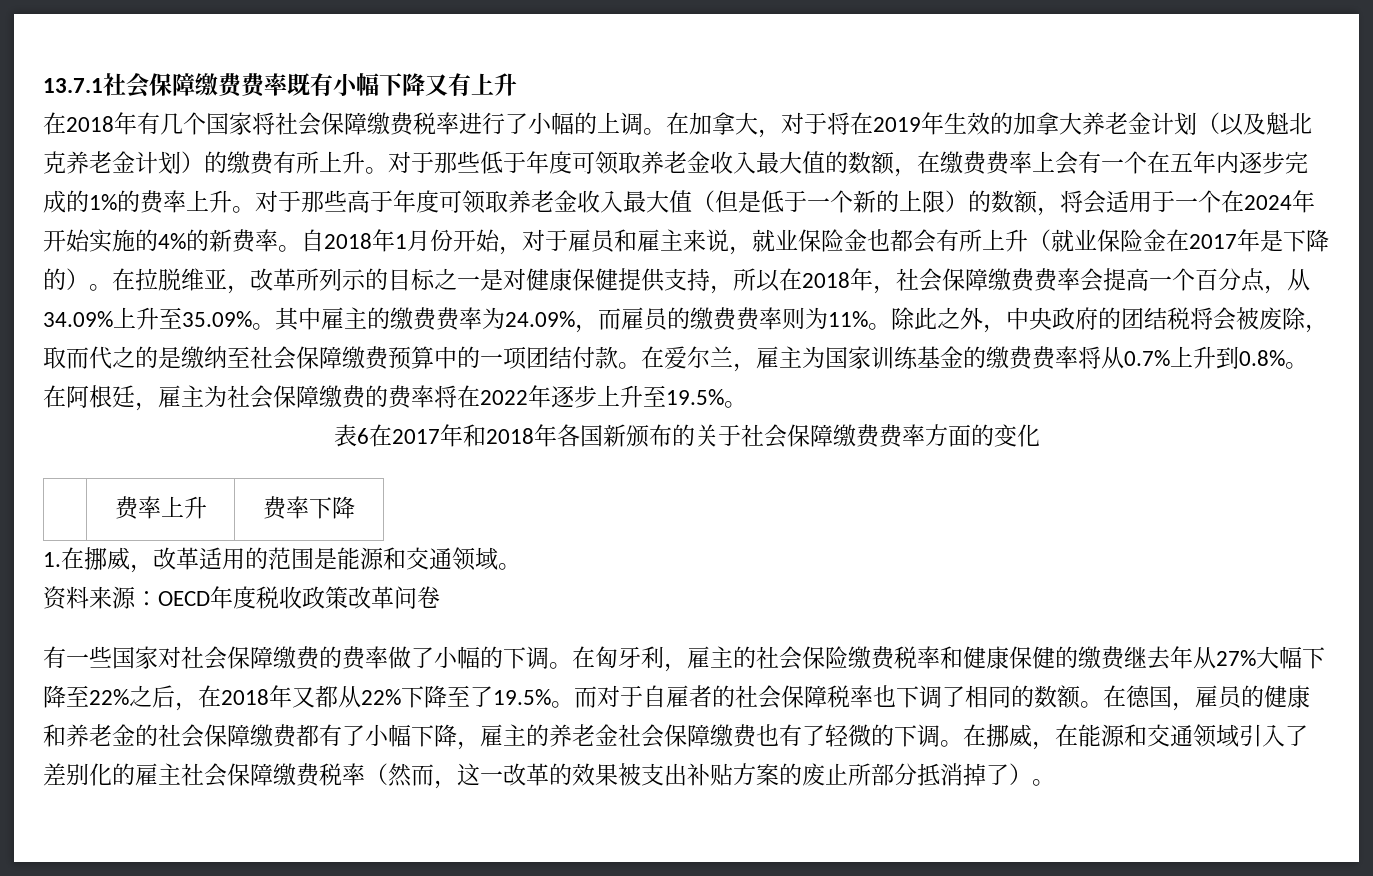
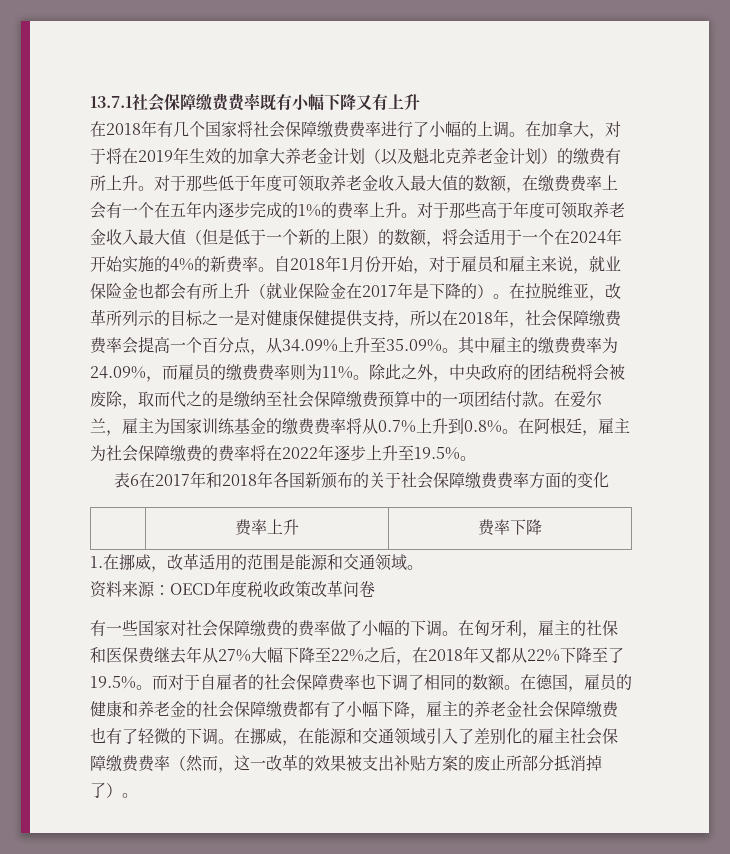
- 在2018年有几个国家将社会保障缴费税率进行了小幅的上调。
+ 在2018年有几个国家将社会保障缴费费率进行了小幅的上调。
- 在匈牙利，雇主的社会保险缴费税率和健康保健的缴费继去年从27%大幅下降至22%之后，在2018年又都从22%下降至了19.5%。
+ 在匈牙利，雇主的社保和医保费继去年从27%大幅下降至22%之后，在2018年又都从22%下降至了19.5%。
- 而对于自雇者的社会保障税率也下调了相同的数额。
+ 而对于自雇者的社会保障费率也下调了相同的数额。
- 在挪威，在能源和交通领域引入了差别化的雇主社会保障缴费税率（然而，这一改革的效果被支出补贴方案的废止所部分抵消掉了）。
+ 在挪威，在能源和交通领域引入了差别化的雇主社会保障缴费费率（然而，这一改革的效果被支出补贴方案的废止所部分抵消掉了）。

